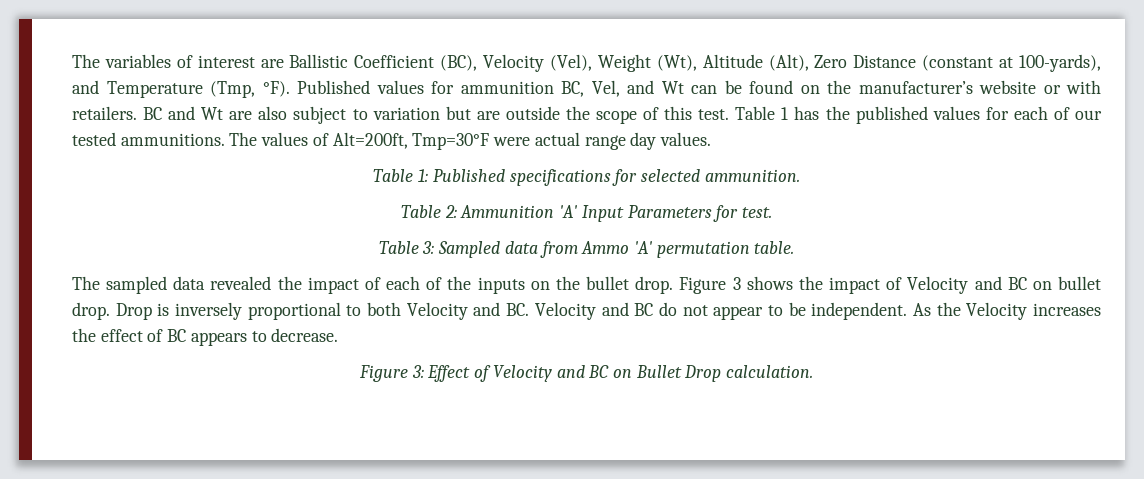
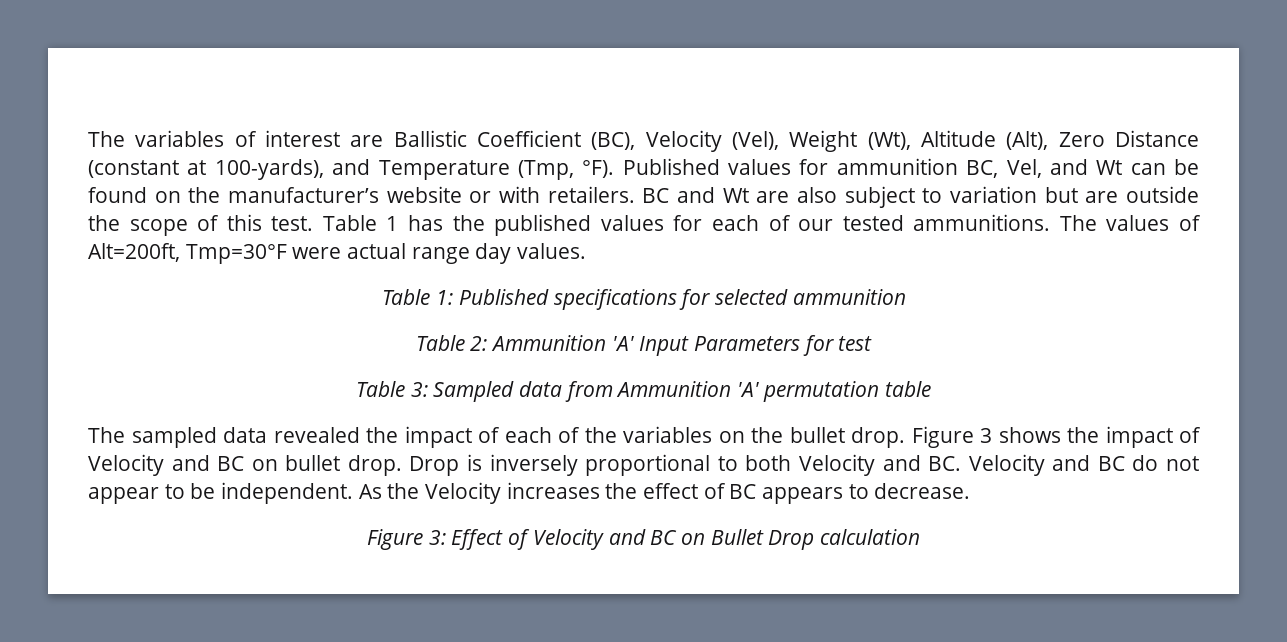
- Table 1: Published specifications for selected ammunition.
+ Table 1: Published specifications for selected ammunition
- Table 2: Ammunition 'A' Input Parameters for test.
+ Table 2: Ammunition 'A' Input Parameters for test
- Table 3: Sampled data from Ammo 'A' permutation table.
+ Table 3: Sampled data from Ammunition 'A' permutation table
- The sampled data revealed the impact of each of the inputs on the bullet drop.
+ The sampled data revealed the impact of each of the variables on the bullet drop.
- Figure 3: Effect of Velocity and BC on Bullet Drop calculation.
+ Figure 3: Effect of Velocity and BC on Bullet Drop calculation

